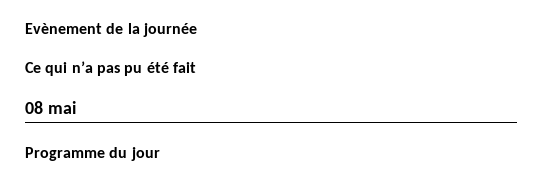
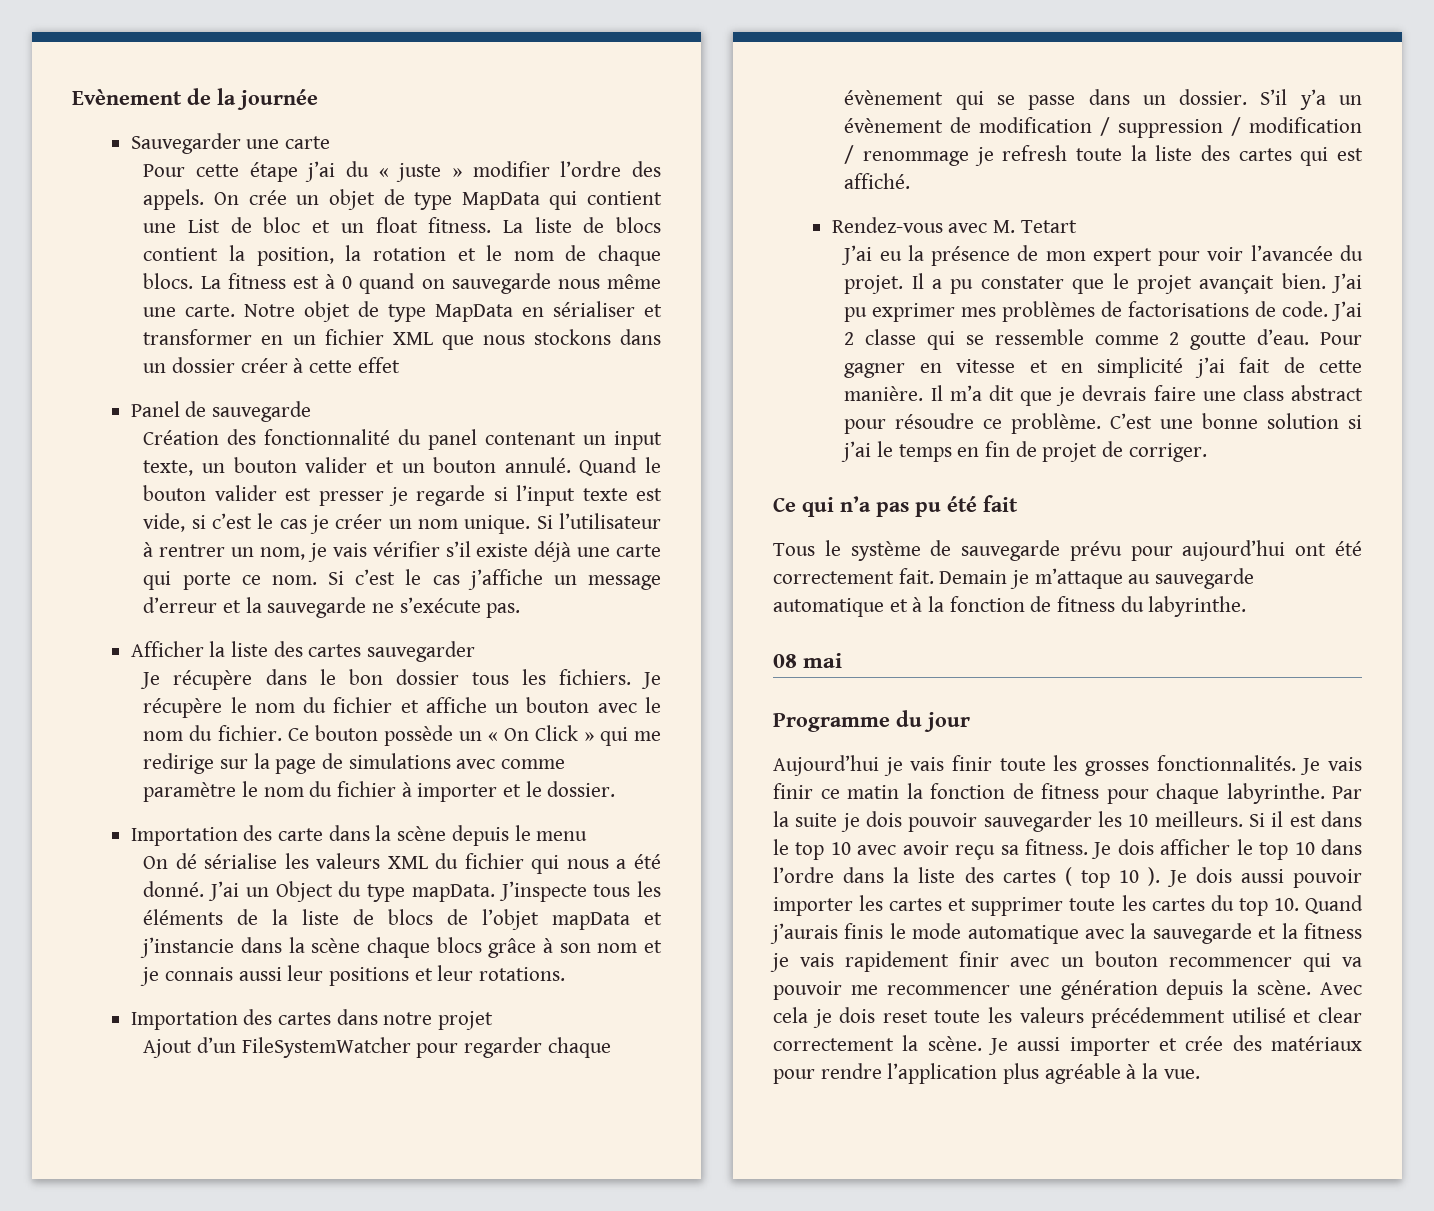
+ Sauvegarder une carte
+ Pour cette étape j’ai du « juste » modifier l’ordre des appels. On crée un objet de type MapData qui contient une List de bloc et un float fitness. La liste de blocs contient la position, la rotation et le nom de chaque blocs. La fitness est à 0 quand on sauvegarde nous même une carte. Notre objet de type MapData en sérialiser et transformer en un fichier XML que nous stockons dans un dossier créer à cette effet
+ Panel de sauvegarde
+ Création des fonctionnalité du panel contenant un input texte, un bouton valider et un bouton annulé. Quand le bouton valider est presser je regarde si l’input texte est vide, si c’est le cas je créer un nom unique. Si l’utilisateur à rentrer un nom, je vais vérifier s’il existe déjà une carte qui porte ce nom. Si c’est le cas j’affiche un message d’erreur et la sauvegarde ne s’exécute pas.
+ Afficher la liste des cartes sauvegarder
+ Je récupère dans le bon dossier tous les fichiers. Je récupère le nom du fichier et affiche un bouton avec le nom du fichier. Ce bouton possède un « On Click » qui me redirige sur la page de simulations avec comme paramètre le nom du fichier à importer et le dossier.
+ Importation des carte dans la scène depuis le menu
+ On dé sérialise les valeurs XML du fichier qui nous a été donné. J’ai un Object du type mapData. J’inspecte tous les éléments de la liste de blocs de l’objet mapData et j’instancie dans la scène chaque blocs grâce à son nom et je connais aussi leur positions et leur rotations.
+ Importation des cartes dans notre projet
+ Ajout d’un FileSystemWatcher pour regarder chaque évènement qui se passe dans un dossier. S’il y’a un évènement de modification / suppression / modification / renommage je refresh toute la liste des cartes qui est affiché.
+ Rendez-vous avec M. Tetart
+ J’ai eu la présence de mon expert pour voir l’avancée du projet. Il a pu constater que le projet avançait bien. J’ai pu exprimer mes problèmes de factorisations de code. J’ai 2 classe qui se ressemble comme 2 goutte d’eau. Pour gagner en vitesse et en simplicité j’ai fait de cette manière. Il m’a dit que je devrais faire une class abstract pour résoudre ce problème. C’est une bonne solution si j’ai le temps en fin de projet de corriger.
+ Tous le système de sauvegarde prévu pour aujourd’hui ont été correctement fait. Demain je m’attaque au sauvegarde automatique et à la fonction de fitness du labyrinthe.
+ Aujourd’hui je vais finir toute les grosses fonctionnalités. Je vais finir ce matin la fonction de fitness pour chaque labyrinthe. Par la suite je dois pouvoir sauvegarder les 10 meilleurs. Si il est dans le top 10 avec avoir reçu sa fitness. Je dois afficher le top 10 dans l’ordre dans la liste des cartes ( top 10 ). Je dois aussi pouvoir importer les cartes et supprimer toute les cartes du top 10. Quand j’aurais finis le mode automatique avec la sauvegarde et la fitness je vais rapidement finir avec un bouton recommencer qui va pouvoir me recommencer une génération depuis la scène. Avec cela je dois reset toute les valeurs précédemment utilisé et clear correctement la scène. Je aussi importer et crée des matériaux pour rendre l’application plus agréable à la vue.

